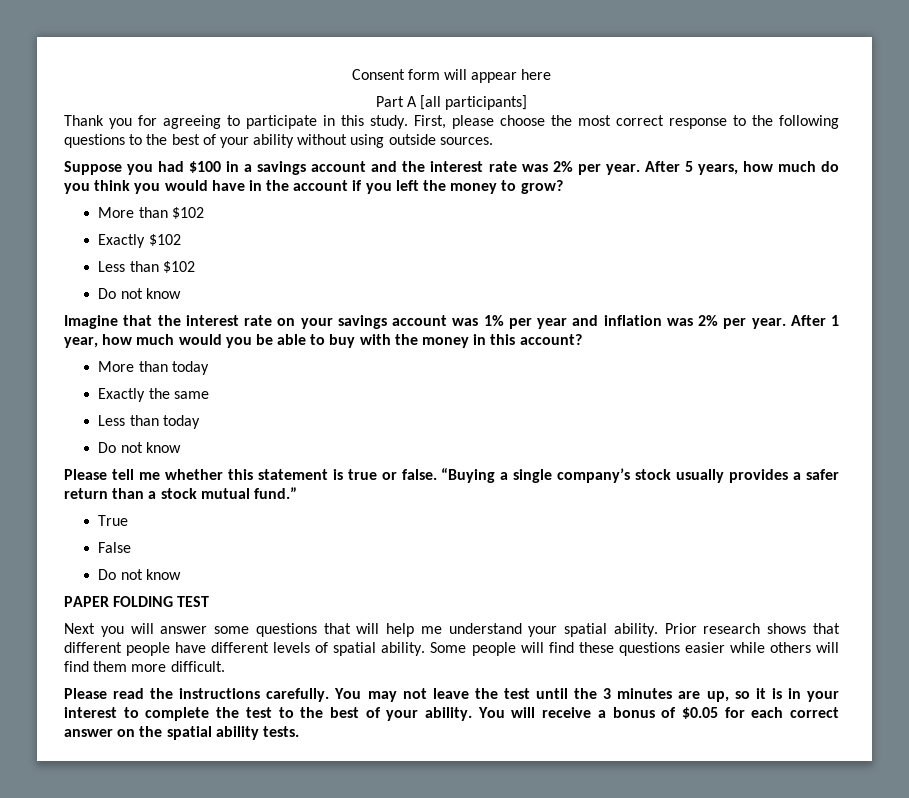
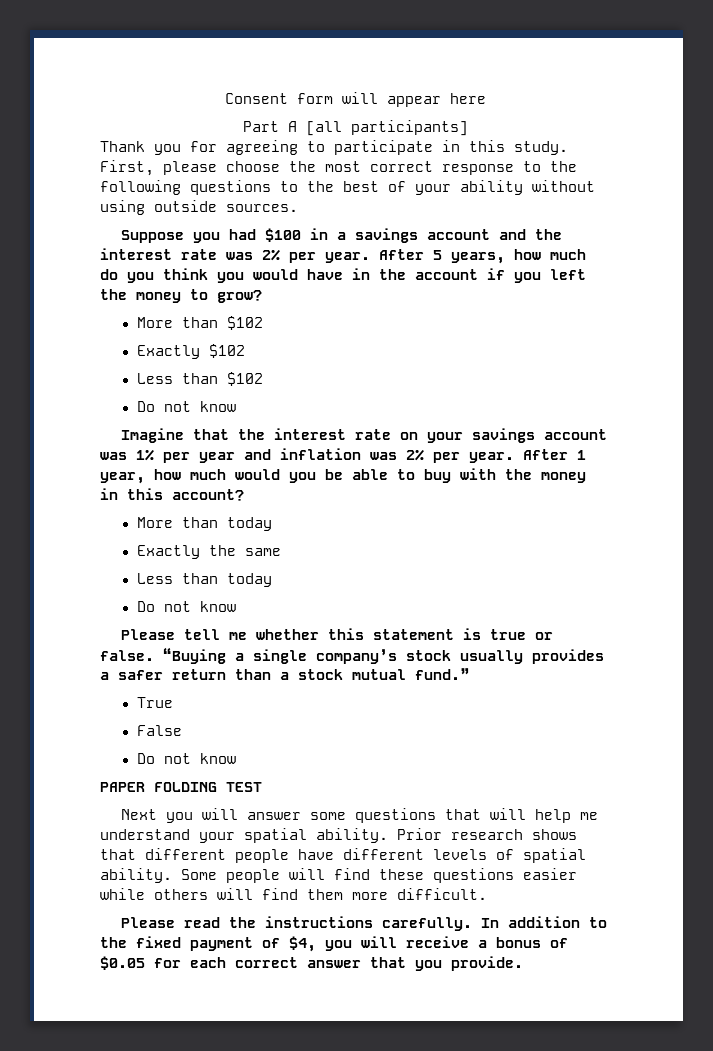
- You may not leave the test until the 3 minutes are up, so it is in your interest to complete the test to the best of your ability. You will receive a bonus of $0.05 for each correct answer on the spatial ability tests.
+ In addition to the fixed payment of $4, you will receive a bonus of $0.05 for each correct answer that you provide.

